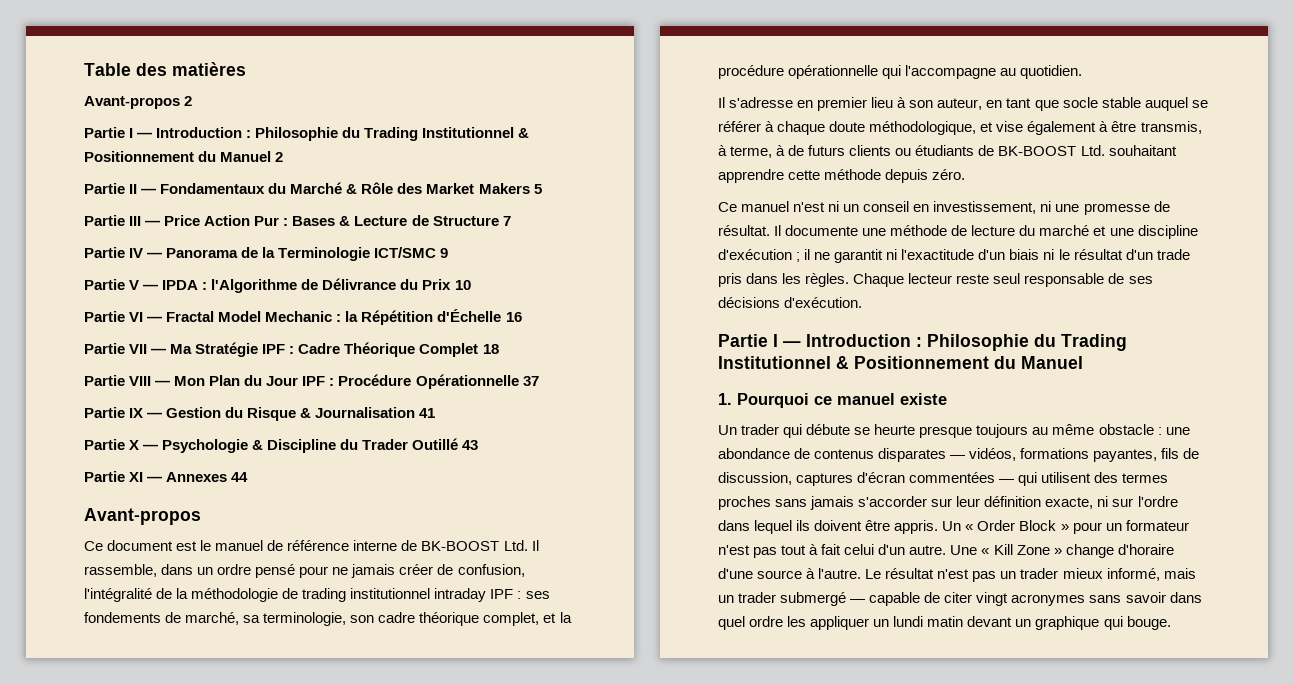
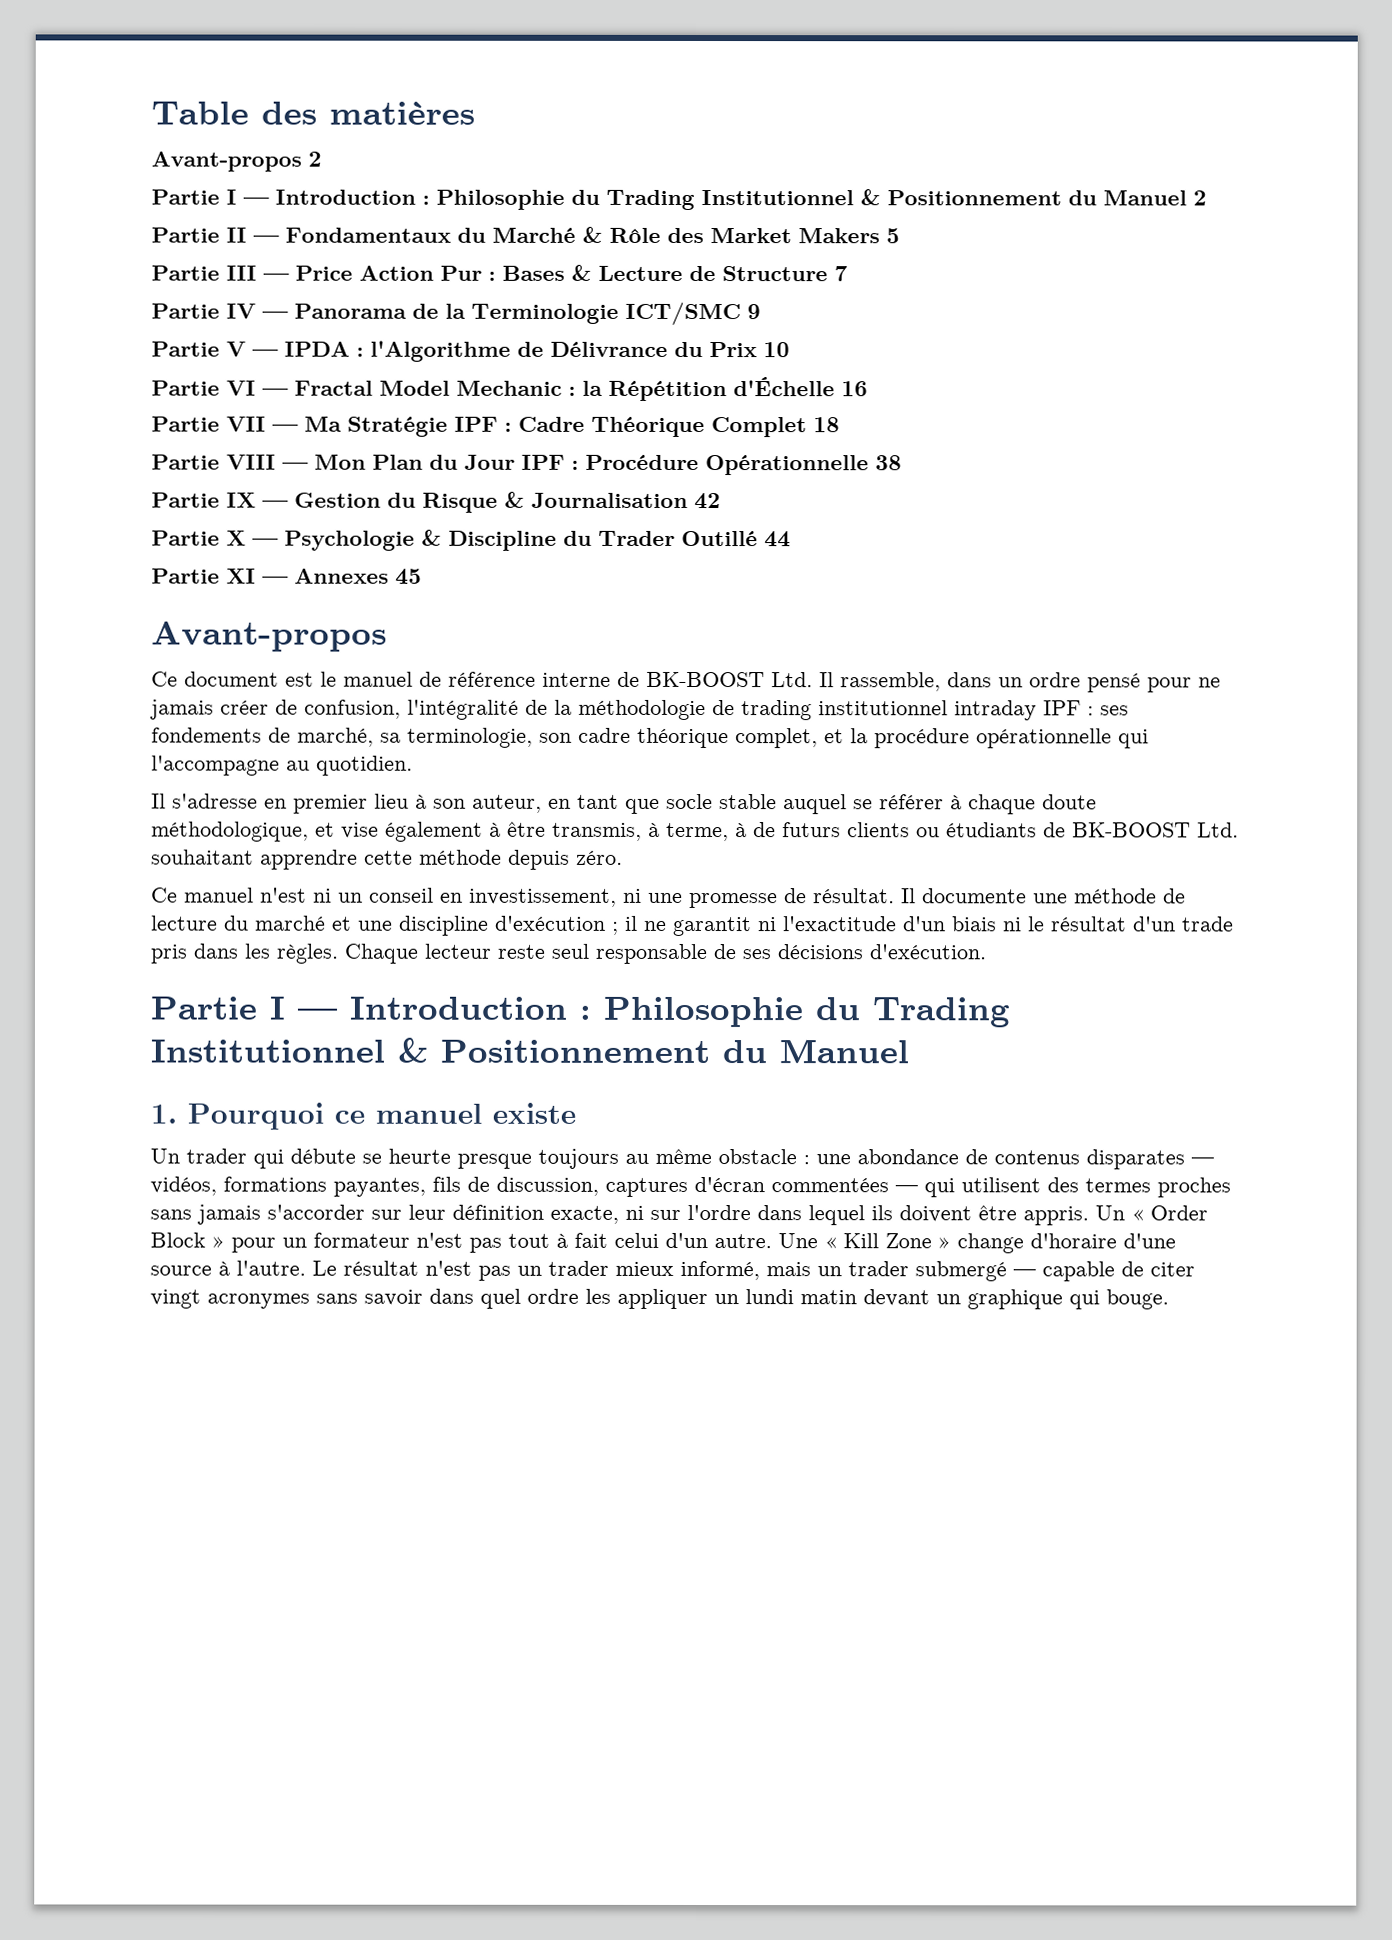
- Partie VIII — Mon Plan du Jour IPF : Procédure Opérationnelle 37
+ Partie VIII — Mon Plan du Jour IPF : Procédure Opérationnelle 38
- Partie IX — Gestion du Risque & Journalisation 41
+ Partie IX — Gestion du Risque & Journalisation 42
- Partie X — Psychologie & Discipline du Trader Outillé 43
+ Partie X — Psychologie & Discipline du Trader Outillé 44
- Partie XI — Annexes 44
+ Partie XI — Annexes 45

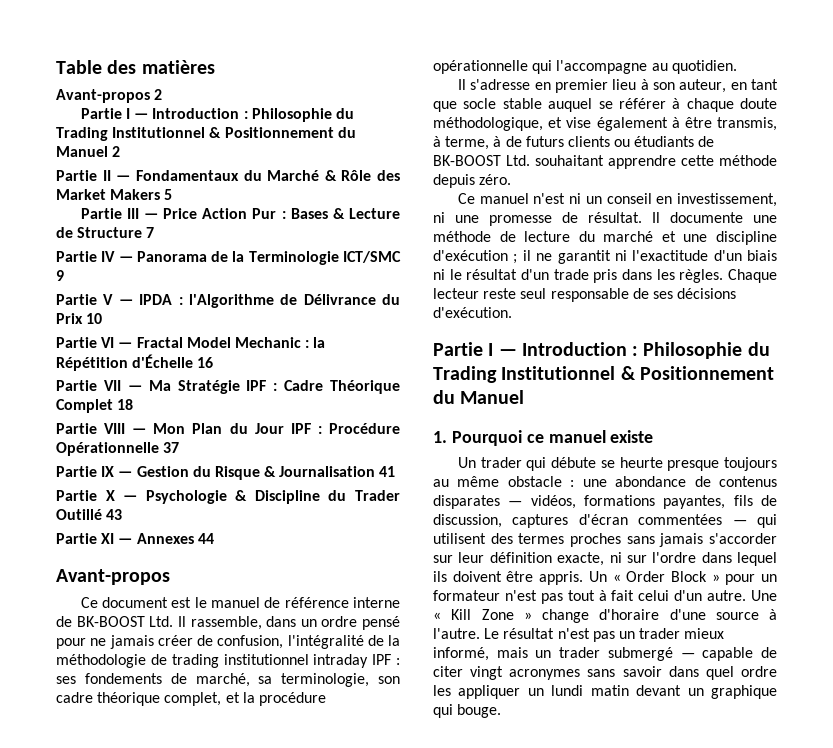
- Partie VIII — Mon Plan du Jour IPF : Procédure Opérationnelle 38
+ Partie VIII — Mon Plan du Jour IPF : Procédure Opérationnelle 37
- Partie IX — Gestion du Risque & Journalisation 42
+ Partie IX — Gestion du Risque & Journalisation 41
- Partie X — Psychologie & Discipline du Trader Outillé 44
+ Partie X — Psychologie & Discipline du Trader Outillé 43
- Partie XI — Annexes 45
+ Partie XI — Annexes 44

